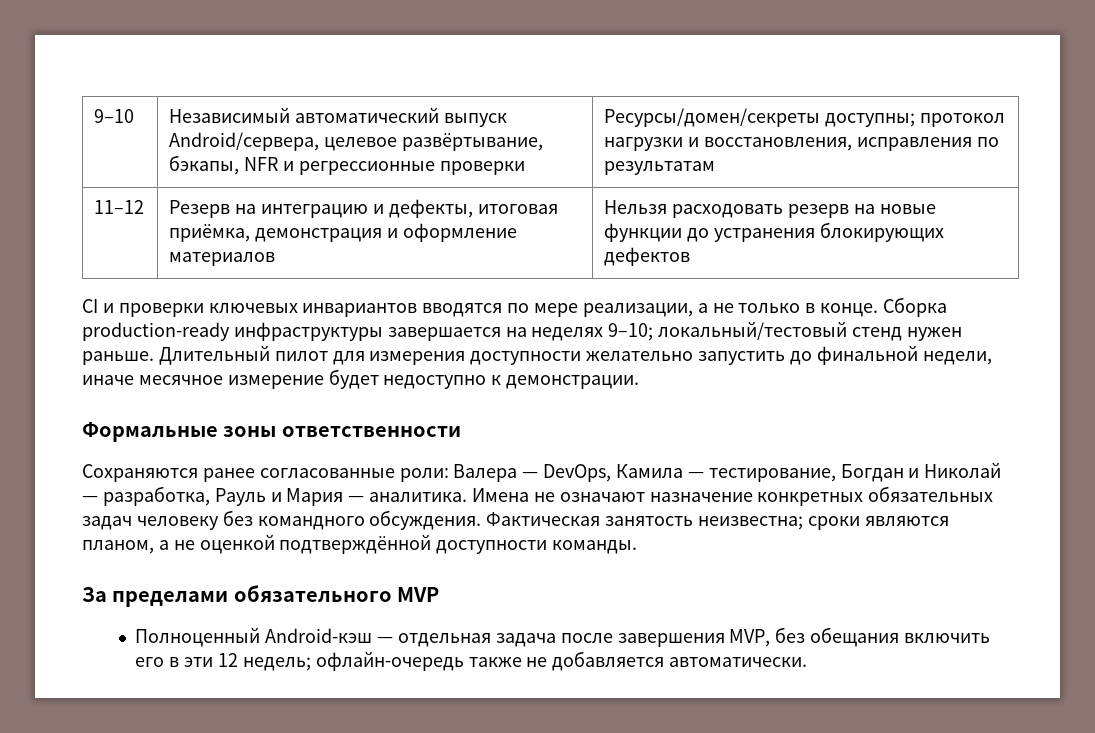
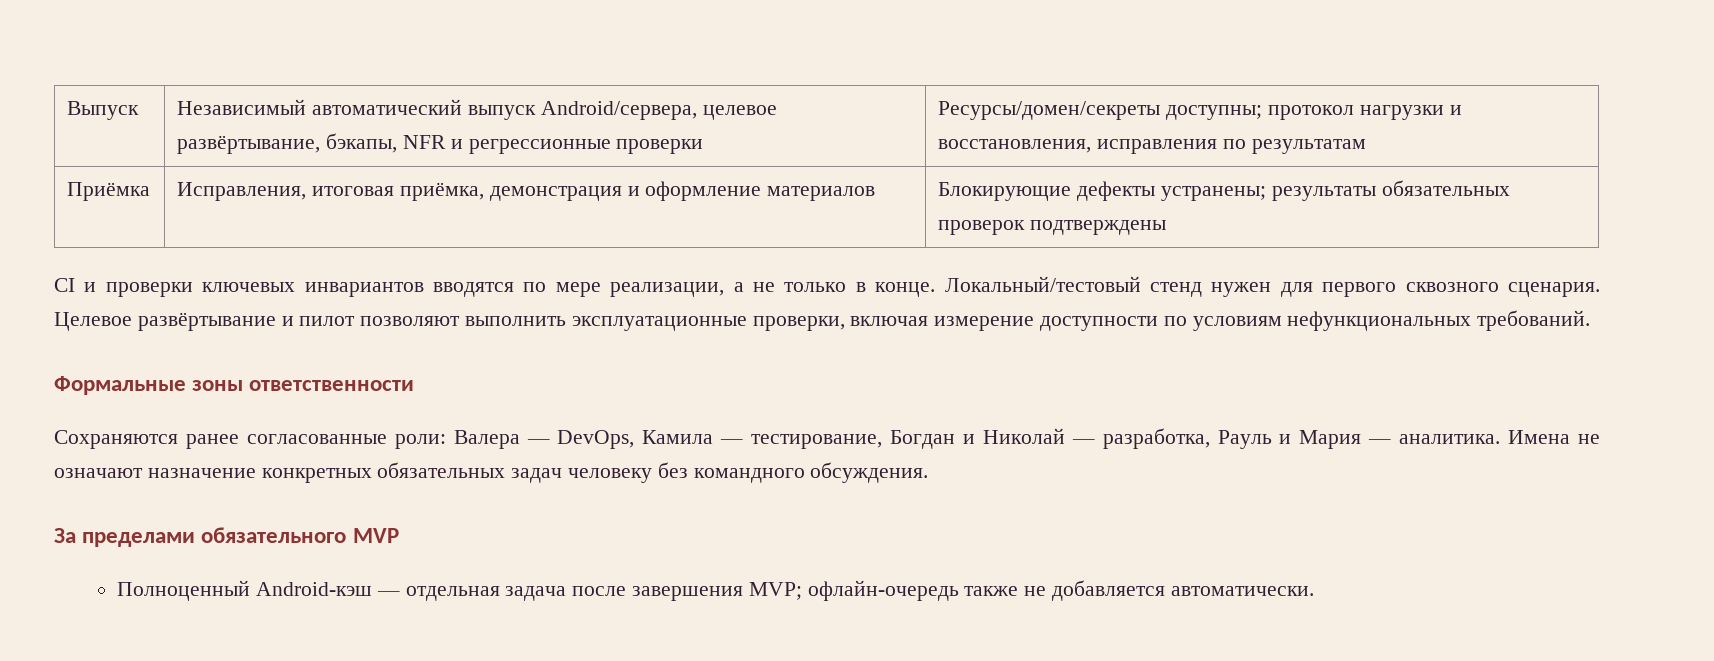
- 9–10 | Независимый автоматический выпуск Android/сервера, целевое развёртывание, бэкапы, NFR и регрессионные проверки | Ресурсы/домен/секреты доступны; протокол нагрузки и восстановления, исправления по результатам
+ Выпуск | Независимый автоматический выпуск Android/сервера, целевое развёртывание, бэкапы, NFR и регрессионные проверки | Ресурсы/домен/секреты доступны; протокол нагрузки и восстановления, исправления по результатам
- 11–12 | Резерв на интеграцию и дефекты, итоговая приёмка, демонстрация и оформление материалов | Нельзя расходовать резерв на новые функции до устранения блокирующих дефектов
+ Приёмка | Исправления, итоговая приёмка, демонстрация и оформление материалов | Блокирующие дефекты устранены; результаты обязательных проверок подтверждены
- Сборка production-ready инфраструктуры завершается на неделях 9–10; локальный/тестовый стенд нужен раньше. Длительный пилот для измерения доступности желательно запустить до финальной недели, иначе месячное измерение будет недоступно к демонстрации.
+ Локальный/тестовый стенд нужен для первого сквозного сценария. Целевое развёртывание и пилот позволяют выполнить эксплуатационные проверки, включая измерение доступности по условиям нефункциональных требований.
- Фактическая занятость неизвестна; сроки являются планом, а не оценкой подтверждённой доступности команды.
- Полноценный Android-кэш — отдельная задача после завершения MVP, без обещания включить его в эти 12 недель; офлайн-очередь также не добавляется автоматически.
+ Полноценный Android-кэш — отдельная задача после завершения MVP; офлайн-очередь также не добавляется автоматически.

